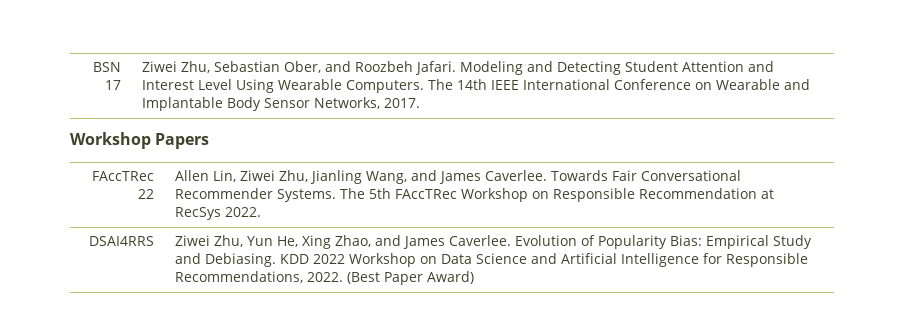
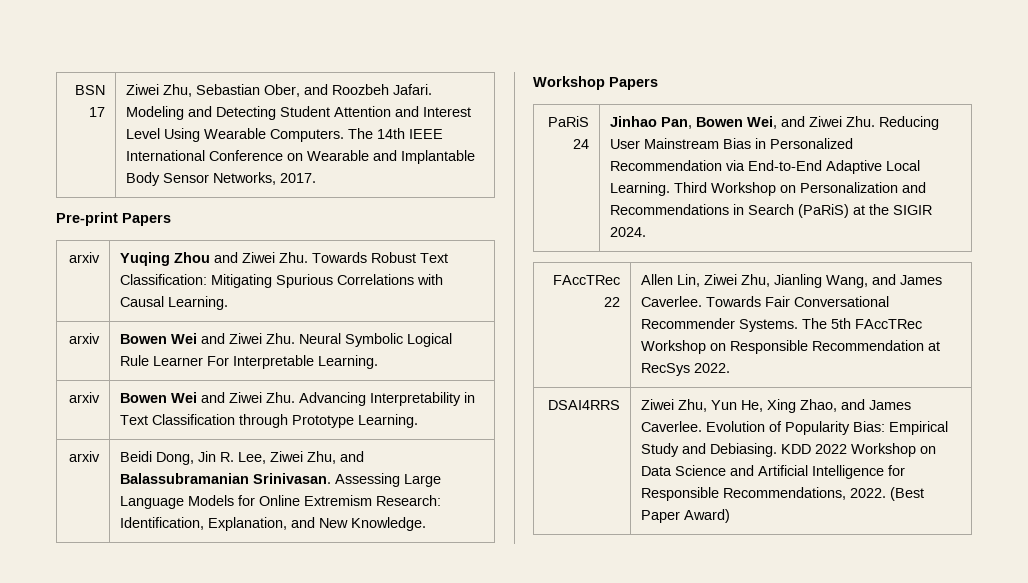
+ Pre-print Papers
+ arxiv | Yuqing Zhou and Ziwei Zhu. Towards Robust Text Classification: Mitigating Spurious Correlations with Causal Learning.
+ arxiv | Bowen Wei and Ziwei Zhu. Neural Symbolic Logical Rule Learner For Interpretable Learning.
+ arxiv | Bowen Wei and Ziwei Zhu. Advancing Interpretability in Text Classification through Prototype Learning.
+ arxiv | Beidi Dong, Jin R. Lee, Ziwei Zhu, and Balassubramanian Srinivasan. Assessing Large Language Models for Online Extremism Research: Identification, Explanation, and New Knowledge.
  Workshop Papers
+ PaRiS 24 | Jinhao Pan, Bowen Wei, and Ziwei Zhu. Reducing User Mainstream Bias in Personalized Recommendation via End-to-End Adaptive Local Learning. Third Workshop on Personalization and Recommendations in Search (PaRiS) at the SIGIR 2024.

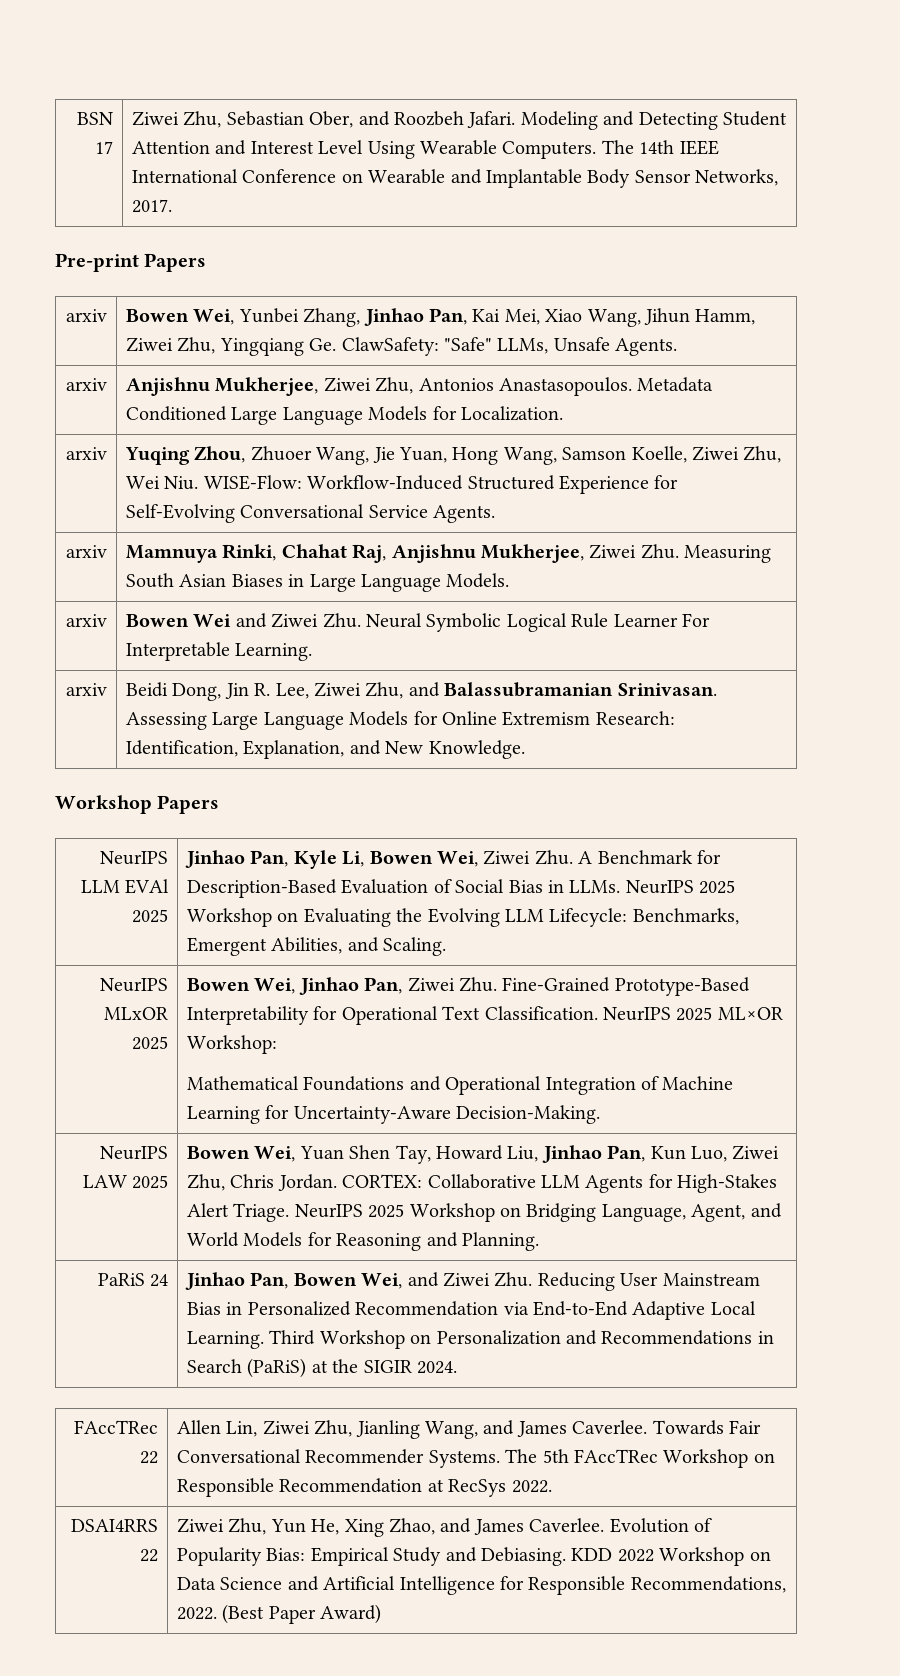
- arxiv | Yuqing Zhou and Ziwei Zhu. Towards Robust Text Classification: Mitigating Spurious Correlations with Causal Learning.
+ arxiv | Bowen Wei, Yunbei Zhang, Jinhao Pan, Kai Mei, Xiao Wang, Jihun Hamm, Ziwei Zhu, Yingqiang Ge. ClawSafety: "Safe" LLMs, Unsafe Agents.
+ arxiv | Anjishnu Mukherjee, Ziwei Zhu, Antonios Anastasopoulos. Metadata Conditioned Large Language Models for Localization.
+ arxiv | Yuqing Zhou, Zhuoer Wang, Jie Yuan, Hong Wang, Samson Koelle, Ziwei Zhu, Wei Niu. WISE-Flow: Workflow-Induced Structured Experience for Self-Evolving Conversational Service Agents.
+ arxiv | Mamnuya Rinki, Chahat Raj, Anjishnu Mukherjee, Ziwei Zhu. Measuring South Asian Biases in Large Language Models.
- arxiv | Bowen Wei and Ziwei Zhu. Advancing Interpretability in Text Classification through Prototype Learning.
+ NeurIPS LLM EVAl 2025 | Jinhao Pan, Kyle Li, Bowen Wei, Ziwei Zhu. A Benchmark for Description-Based Evaluation of Social Bias in LLMs. NeurIPS 2025 Workshop on Evaluating the Evolving LLM Lifecycle: Benchmarks, Emergent Abilities, and Scaling.
+ NeurIPS MLxOR 2025 | Bowen Wei, Jinhao Pan, Ziwei Zhu. Fine-Grained Prototype-Based Interpretability for Operational Text Classification. NeurIPS 2025 ML×OR Workshop:
+ Mathematical Foundations and Operational Integration of Machine Learning for Uncertainty-Aware Decision-Making.
+ NeurIPS LAW 2025 | Bowen Wei, Yuan Shen Tay, Howard Liu, Jinhao Pan, Kun Luo, Ziwei Zhu, Chris Jordan. CORTEX: Collaborative LLM Agents for High-Stakes Alert Triage. NeurIPS 2025 Workshop on Bridging Language, Agent, and World Models for Reasoning and Planning.
- DSAI4RRS | Ziwei Zhu, Yun He, Xing Zhao, and James Caverlee. Evolution of Popularity Bias: Empirical Study and Debiasing. KDD 2022 Workshop on Data Science and Artificial Intelligence for Responsible Recommendations, 2022. (Best Paper Award)
+ DSAI4RRS 22 | Ziwei Zhu, Yun He, Xing Zhao, and James Caverlee. Evolution of Popularity Bias: Empirical Study and Debiasing. KDD 2022 Workshop on Data Science and Artificial Intelligence for Responsible Recommendations, 2022. (Best Paper Award)

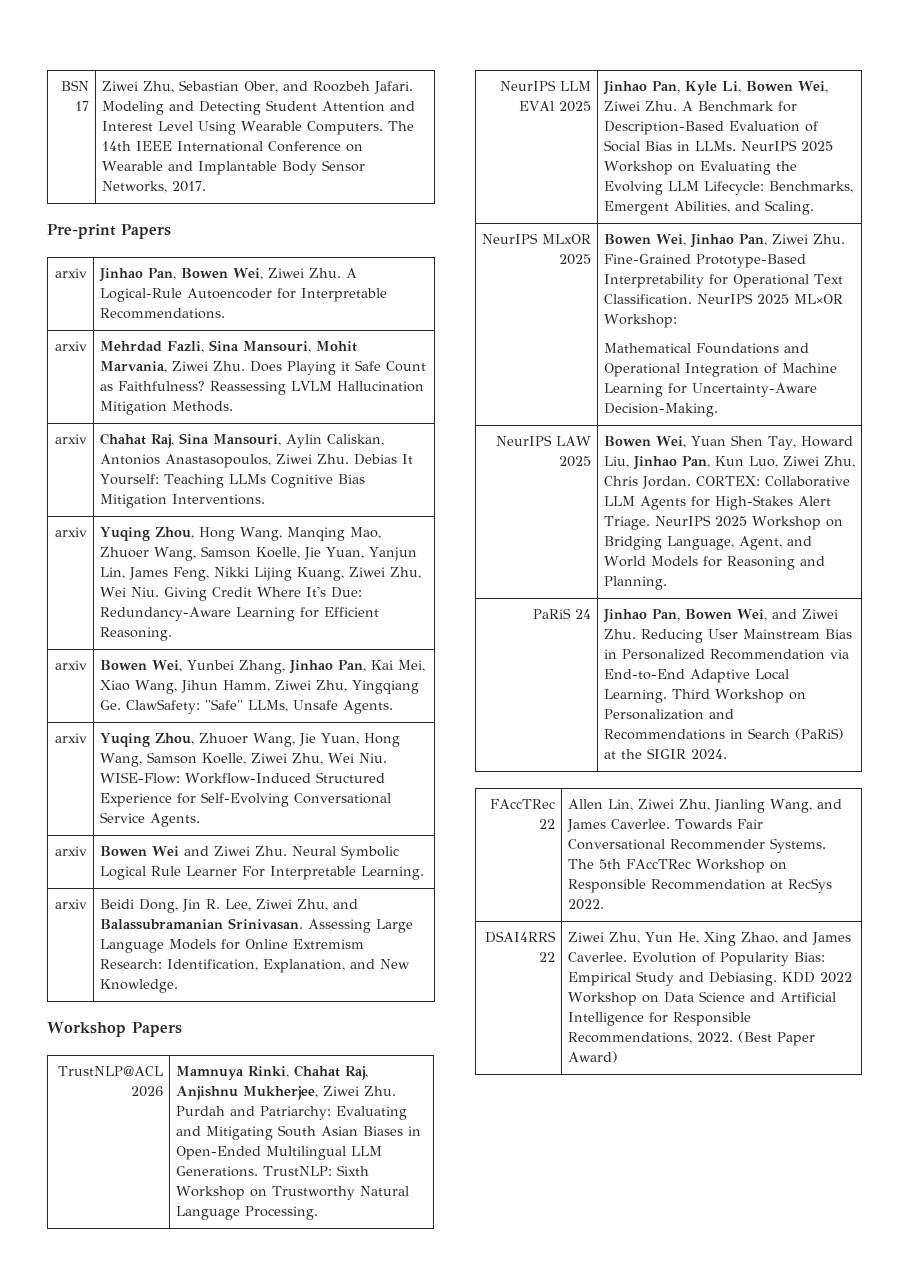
+ arxiv | Jinhao Pan, Bowen Wei, Ziwei Zhu. A Logical-Rule Autoencoder for Interpretable Recommendations.
+ arxiv | Mehrdad Fazli, Sina Mansouri, Mohit Marvania, Ziwei Zhu. Does Playing it Safe Count as Faithfulness? Reassessing LVLM Hallucination Mitigation Methods.
+ arxiv | Chahat Raj, Sina Mansouri, Aylin Caliskan, Antonios Anastasopoulos, Ziwei Zhu. Debias It Yourself: Teaching LLMs Cognitive Bias Mitigation Interventions.
+ arxiv | Yuqing Zhou, Hong Wang, Manqing Mao, Zhuoer Wang, Samson Koelle, Jie Yuan, Yanjun Lin, James Feng, Nikki Lijing Kuang, Ziwei Zhu, Wei Niu. Giving Credit Where It's Due: Redundancy-Aware Learning for Efficient Reasoning.
- arxiv | Anjishnu Mukherjee, Ziwei Zhu, Antonios Anastasopoulos. Metadata Conditioned Large Language Models for Localization.
- arxiv | Mamnuya Rinki, Chahat Raj, Anjishnu Mukherjee, Ziwei Zhu. Measuring South Asian Biases in Large Language Models.
+ TrustNLP@ACL 2026 | Mamnuya Rinki, Chahat Raj, Anjishnu Mukherjee, Ziwei Zhu. Purdah and Patriarchy: Evaluating and Mitigating South Asian Biases in Open-Ended Multilingual LLM Generations. TrustNLP: Sixth Workshop on Trustworthy Natural Language Processing.

